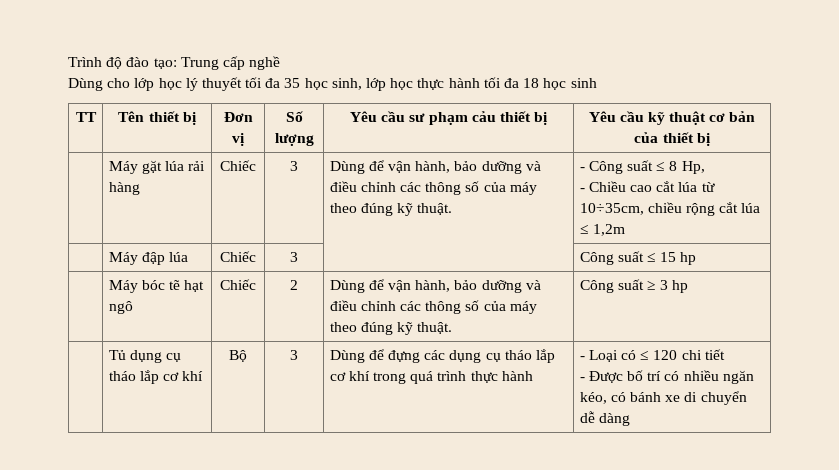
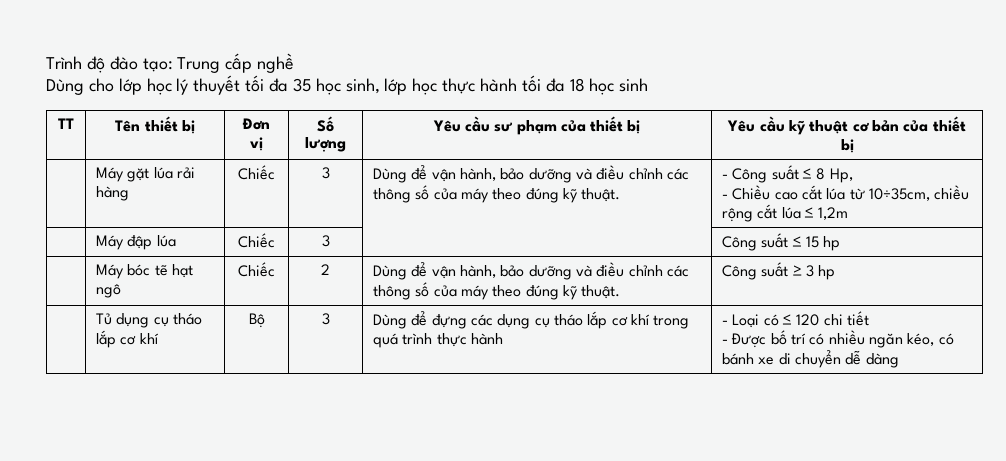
- TT | Tên thiết bị | Đơn vị | Số lượng | Yêu cầu sư phạm cảu thiết bị | Yêu cầu kỹ thuật cơ bản của thiết bị
+ TT | Tên thiết bị | Đơn vị | Số lượng | Yêu cầu sư phạm của thiết bị | Yêu cầu kỹ thuật cơ bản của thiết bị

